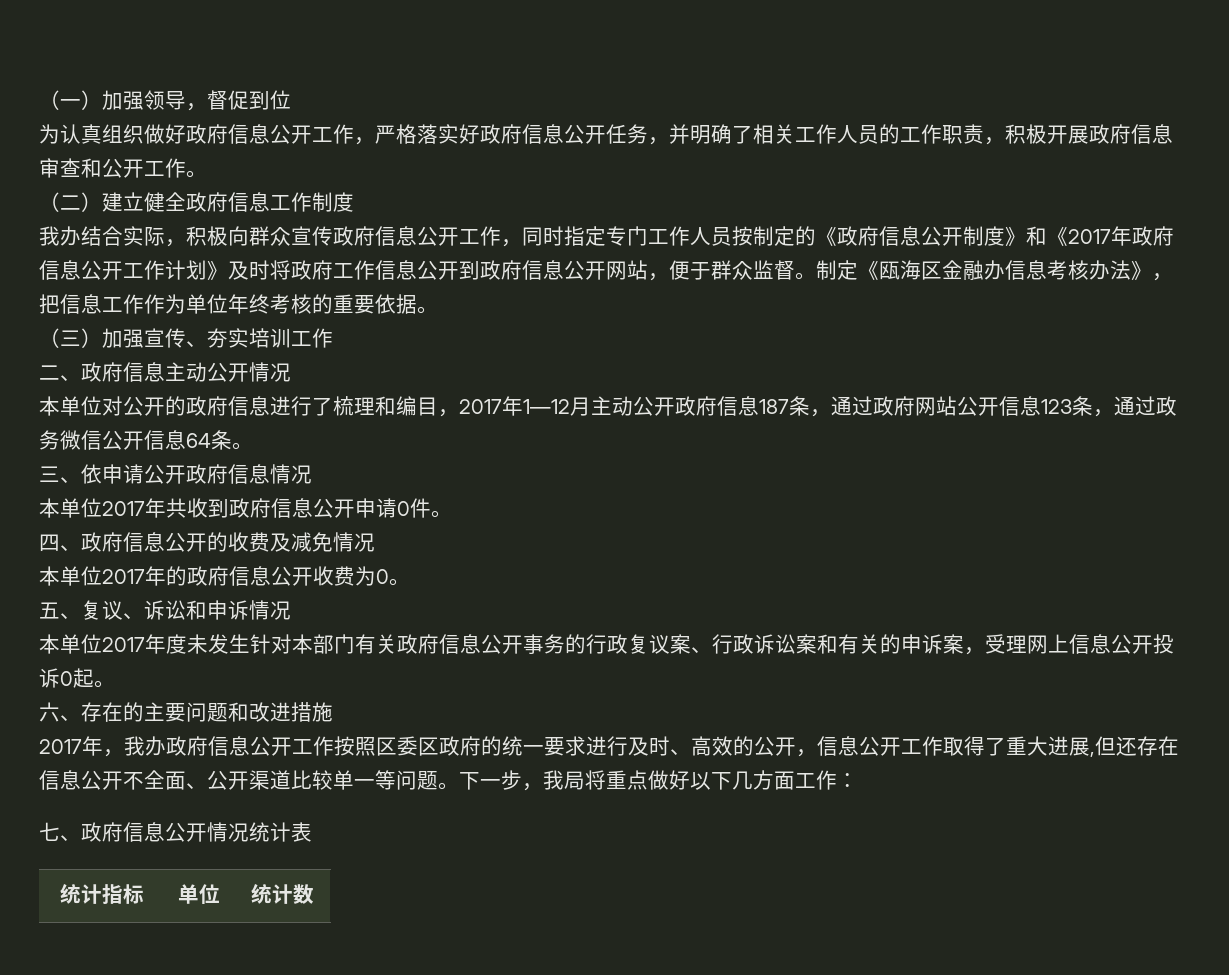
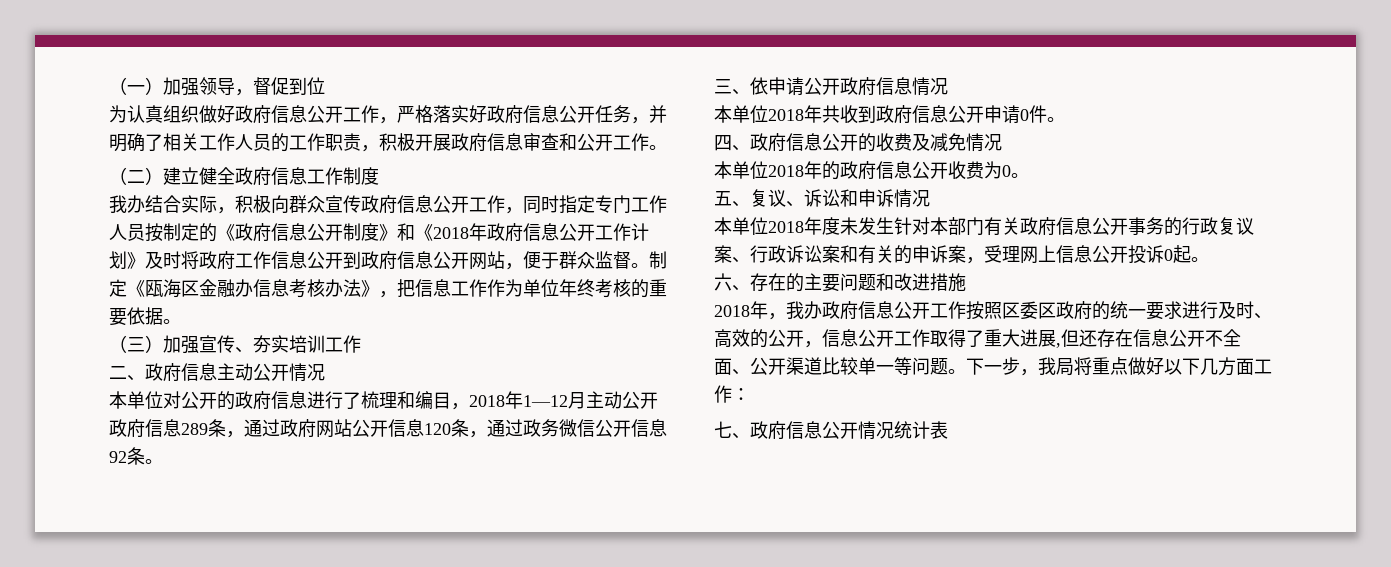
- 我办结合实际，积极向群众宣传政府信息公开工作，同时指定专门工作人员按制定的《政府信息公开制度》和《2017年政府信息公开工作计划》及时将政府工作信息公开到政府信息公开网站，便于群众监督。
+ 我办结合实际，积极向群众宣传政府信息公开工作，同时指定专门工作人员按制定的《政府信息公开制度》和《2018年政府信息公开工作计划》及时将政府工作信息公开到政府信息公开网站，便于群众监督。
- 本单位对公开的政府信息进行了梳理和编目，2017年1—12月主动公开政府信息187条，通过政府网站公开信息123条，通过政务微信公开信息64条。
+ 本单位对公开的政府信息进行了梳理和编目，2018年1—12月主动公开政府信息289条，通过政府网站公开信息120条，通过政务微信公开信息92条。
- 本单位2017年共收到政府信息公开申请0件。
+ 本单位2018年共收到政府信息公开申请0件。
- 本单位2017年的政府信息公开收费为0。
+ 本单位2018年的政府信息公开收费为0。
- 本单位2017年度未发生针对本部门有关政府信息公开事务的行政复议案、行政诉讼案和有关的申诉案，受理网上信息公开投诉0起。
+ 本单位2018年度未发生针对本部门有关政府信息公开事务的行政复议案、行政诉讼案和有关的申诉案，受理网上信息公开投诉0起。
- 2017年，我办政府信息公开工作按照区委区政府的统一要求进行及时、高效的公开，信息公开工作取得了重大进展,但还存在信息公开不全面、公开渠道比较单一等问题。
+ 2018年，我办政府信息公开工作按照区委区政府的统一要求进行及时、高效的公开，信息公开工作取得了重大进展,但还存在信息公开不全面、公开渠道比较单一等问题。
- 统计指标 | 单位 | 统计数

